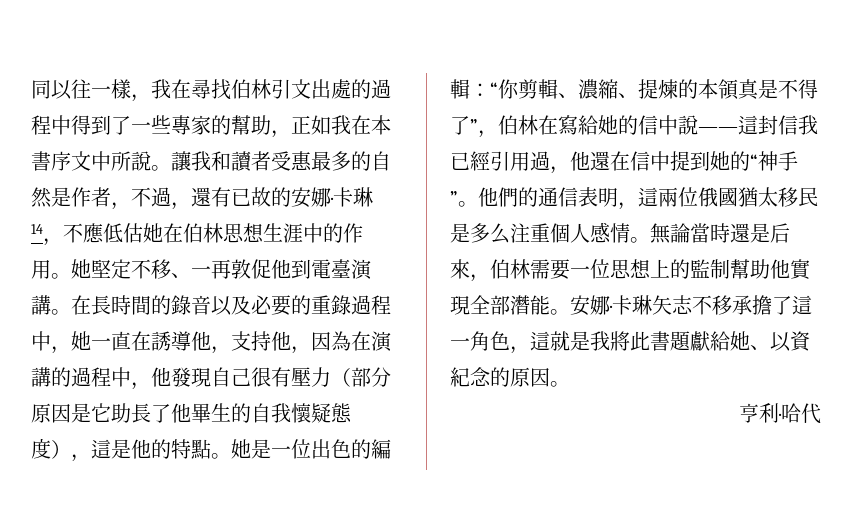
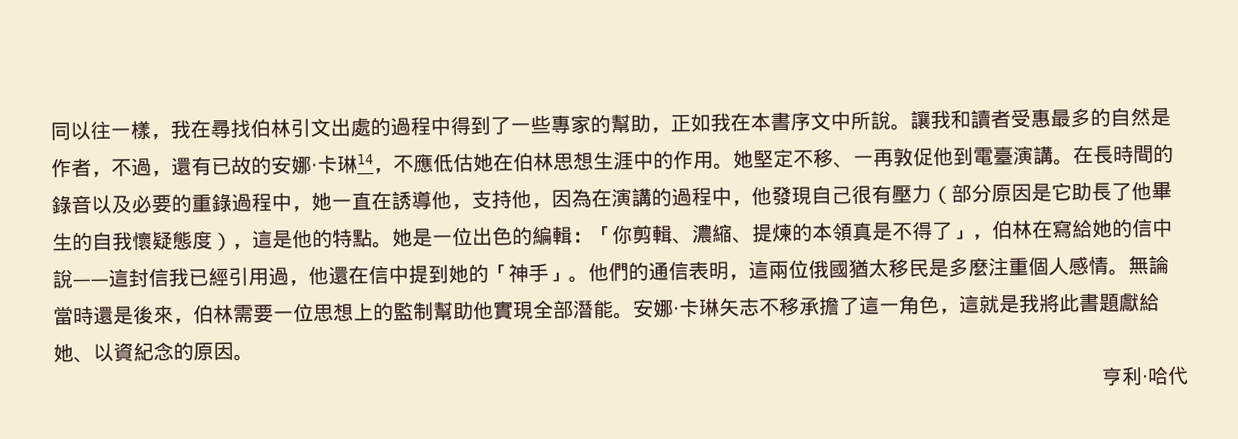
- 她是一位出色的編輯：“你剪輯、濃縮、提煉的本領真是不得了”，伯林在寫給她的信中說——這封信我已經引用過，他還在信中提到她的“神手”。
+ 她是一位出色的編輯：「你剪輯、濃縮、提煉的本領真是不得了」，伯林在寫給她的信中說——這封信我已經引用過，他還在信中提到她的「神手」。
- 他們的通信表明，這兩位俄國猶太移民是多么注重個人感情。
+ 他們的通信表明，這兩位俄國猶太移民是多麼注重個人感情。
- 無論當時還是后來，伯林需要一位思想上的監制幫助他實現全部潛能。
+ 無論當時還是後來，伯林需要一位思想上的監制幫助他實現全部潛能。

